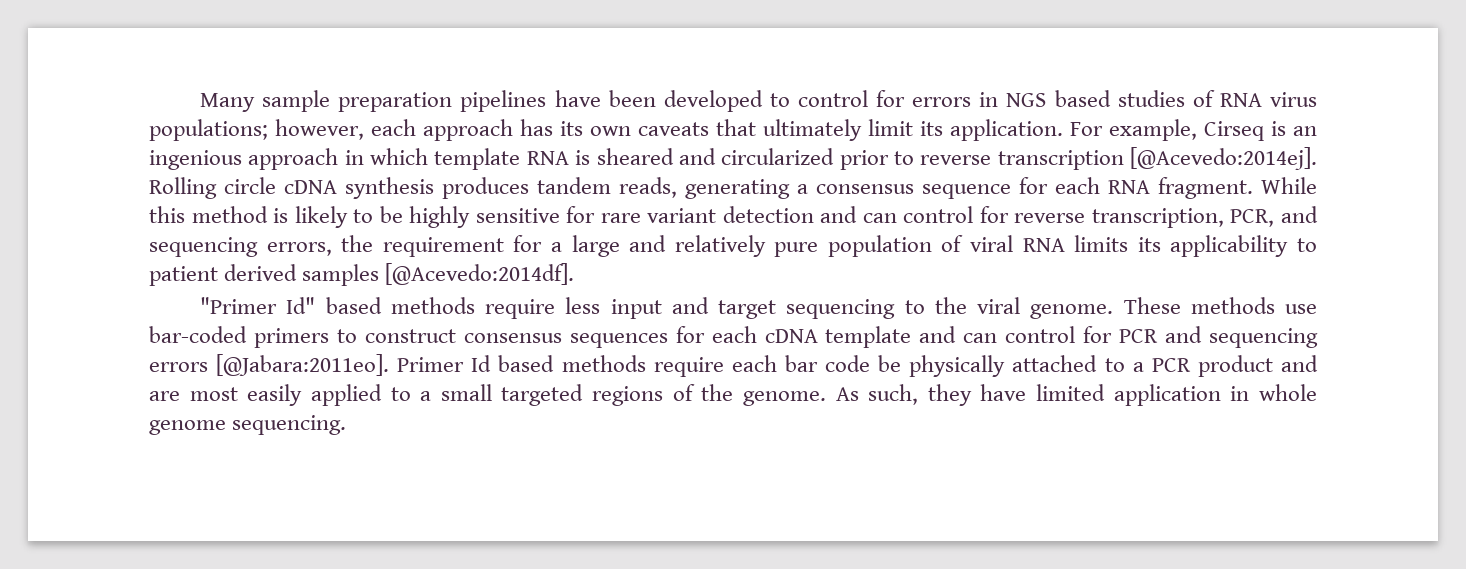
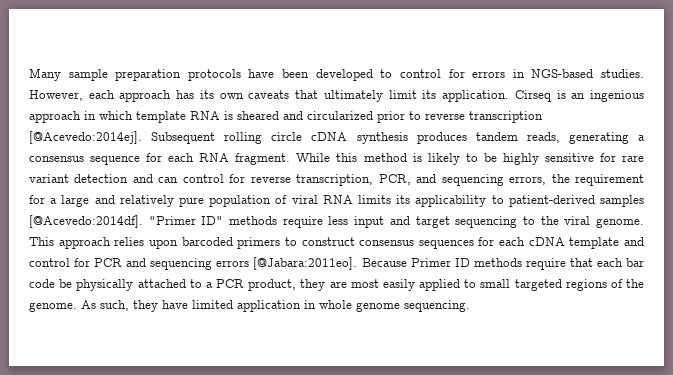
- Many sample preparation pipelines have been developed to control for errors in NGS based studies of RNA virus populations; however, each approach has its own caveats that ultimately limit its application.
+ Many sample preparation protocols have been developed to control for errors in NGS-based studies. However, each approach has its own caveats that ultimately limit its application.
- For example, Cirseq is an ingenious approach in which template RNA is sheared and circularized prior to reverse transcription [@Acevedo:2014ej].
+ Cirseq is an ingenious approach in which template RNA is sheared and circularized prior to reverse transcription [@Acevedo:2014ej].
- Rolling circle cDNA synthesis produces tandem reads, generating a consensus sequence for each RNA fragment.
+ Subsequent rolling circle cDNA synthesis produces tandem reads, generating a consensus sequence for each RNA fragment.
- While this method is likely to be highly sensitive for rare variant detection and can control for reverse transcription, PCR, and sequencing errors, the requirement for a large and relatively pure population of viral RNA limits its applicability to patient derived samples [@Acevedo:2014df].
- "Primer Id" based methods require less input and target sequencing to the viral genome.
+ While this method is likely to be highly sensitive for rare variant detection and can control for reverse transcription, PCR, and sequencing errors, the requirement for a large and relatively pure population of viral RNA limits its applicability to patient-derived samples [@Acevedo:2014df]. "Primer ID" methods require less input and target sequencing to the viral genome.
- These methods use bar-coded primers to construct consensus sequences for each cDNA template and can control for PCR and sequencing errors [@Jabara:2011eo].
+ This approach relies upon barcoded primers to construct consensus sequences for each cDNA template and control for PCR and sequencing errors [@Jabara:2011eo].
- Primer Id based methods require each bar code be physically attached to a PCR product and are most easily applied to a small targeted regions of the genome.
+ Because Primer ID methods require that each bar code be physically attached to a PCR product, they are most easily applied to small targeted regions of the genome.

